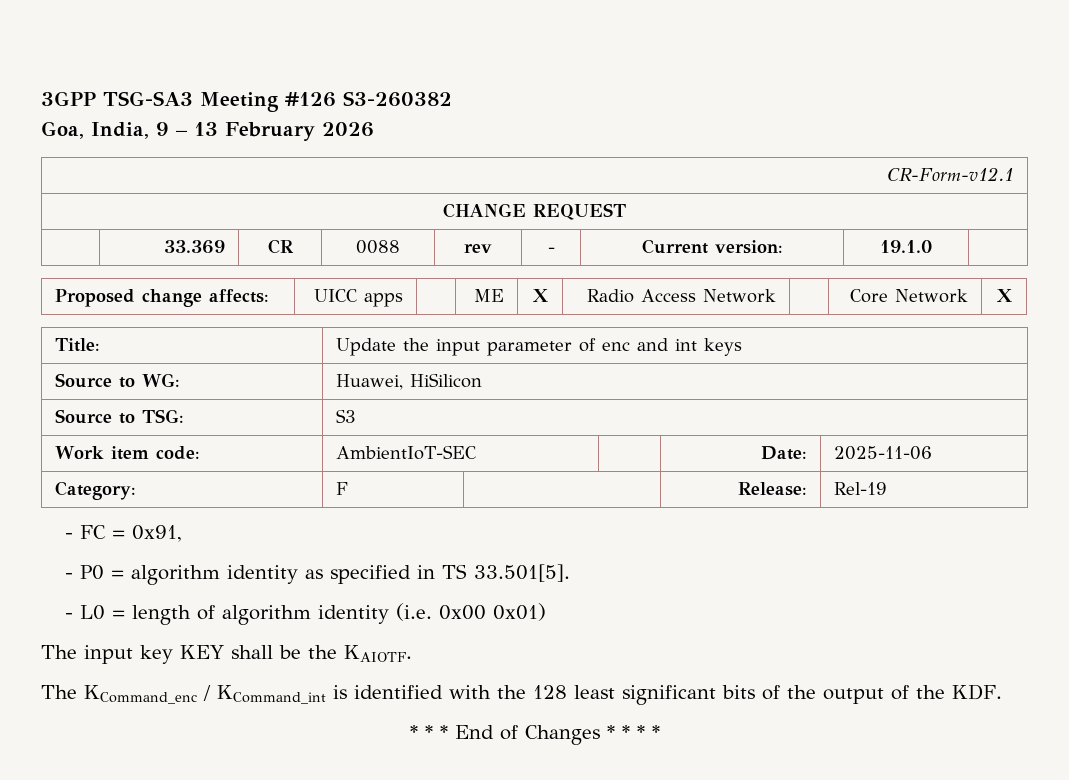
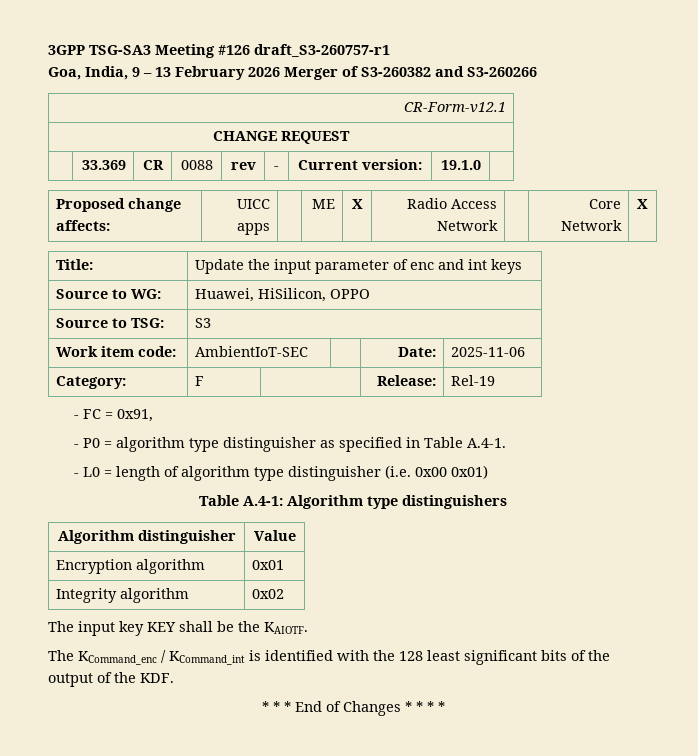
- 3GPP TSG-SA3 Meeting #126 S3-260382
+ 3GPP TSG-SA3 Meeting #126 draft_S3-260757-r1
- Goa, India, 9 – 13 February 2026
+ Goa, India, 9 – 13 February 2026 Merger of S3-260382 and S3‑260266
- Source to WG: | Huawei, HiSilicon
+ Source to WG: | Huawei, HiSilicon, OPPO
- - P0 = algorithm identity as specified in TS 33.501[5].
+ - P0 = algorithm type distinguisher as specified in Table A.4-1.
- - L0 = length of algorithm identity (i.e. 0x00 0x01)
+ - L0 = length of algorithm type distinguisher (i.e. 0x00 0x01)
+ Table A.4-1: Algorithm type distinguishers
+ Algorithm distinguisher | Value
+ Encryption algorithm | 0x01
+ Integrity algorithm | 0x02

